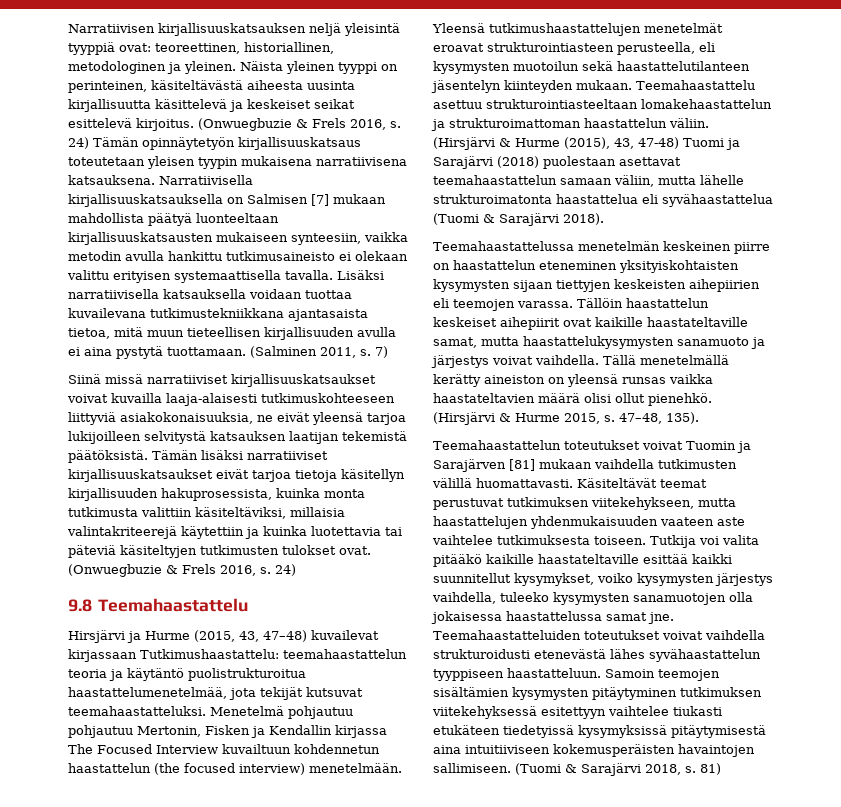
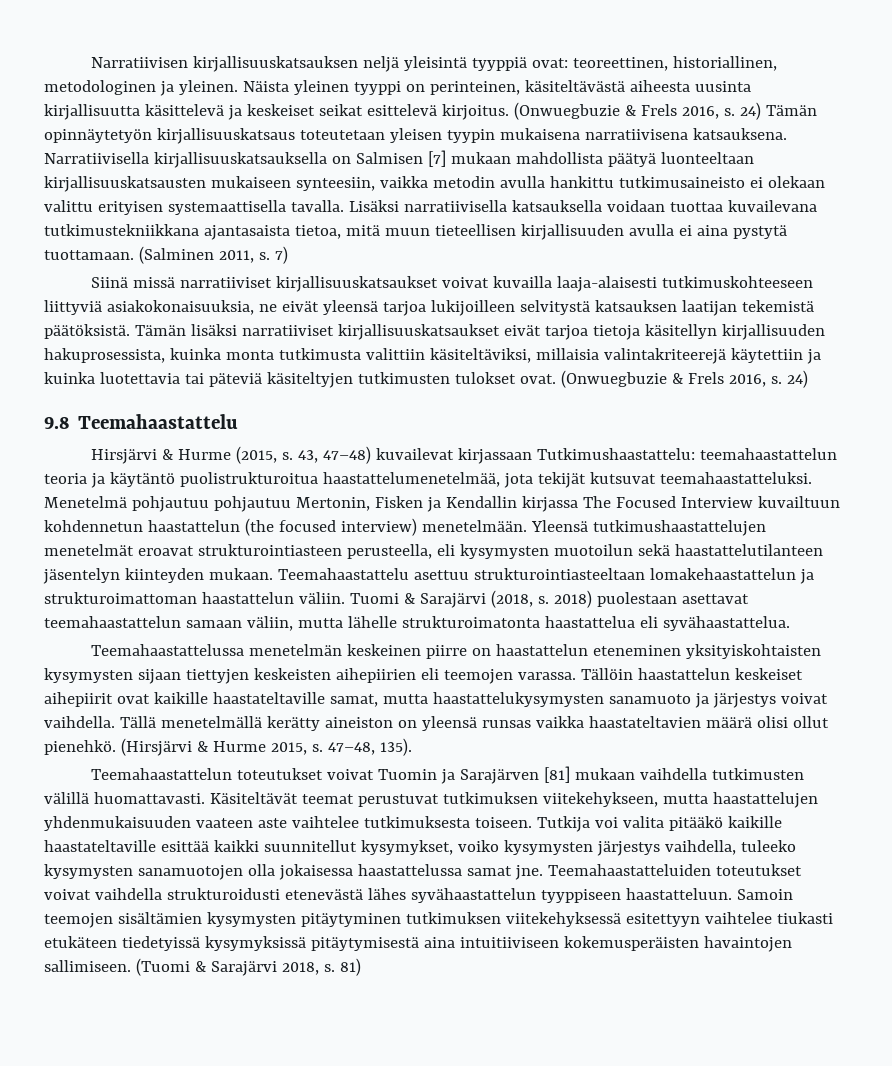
- Hirsjärvi ja Hurme (2015, 43, 47–48) kuvailevat kirjassaan Tutkimushaastattelu: teemahaastattelun teoria ja käytäntö puolistrukturoitua haastattelumenetelmää, jota tekijät kutsuvat teemahaastatteluksi.
+ Hirsjärvi & Hurme (2015, s. 43, 47–48) kuvailevat kirjassaan Tutkimushaastattelu: teemahaastattelun teoria ja käytäntö puolistrukturoitua haastattelumenetelmää, jota tekijät kutsuvat teemahaastatteluksi.
- (Hirsjärvi & Hurme (2015), 43, 47-48) Tuomi ja Sarajärvi (2018) puolestaan asettavat teemahaastattelun samaan väliin, mutta lähelle strukturoimatonta haastattelua eli syvähaastattelua (Tuomi & Sarajärvi 2018).
+ Tuomi & Sarajärvi (2018, s. 2018) puolestaan asettavat teemahaastattelun samaan väliin, mutta lähelle strukturoimatonta haastattelua eli syvähaastattelua.

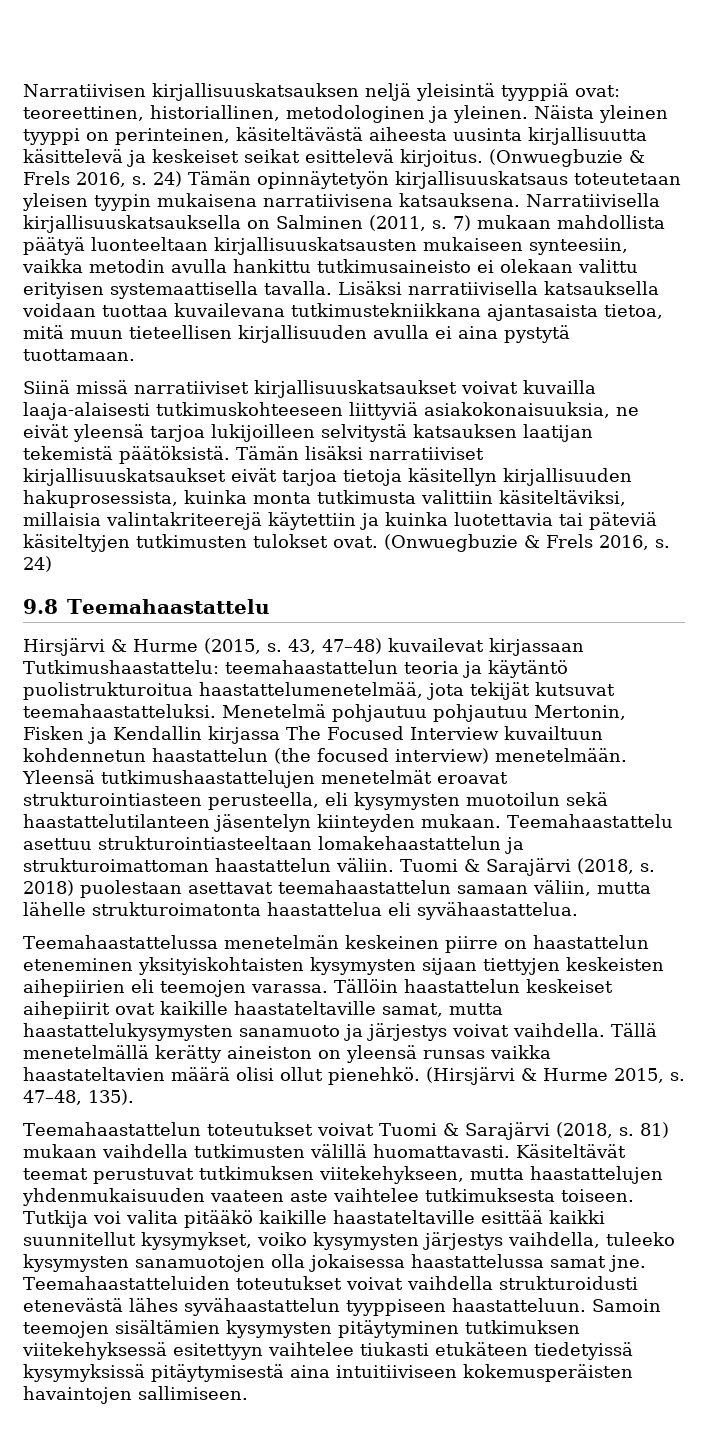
- Narratiivisella kirjallisuuskatsauksella on Salmisen [7] mukaan mahdollista päätyä luonteeltaan kirjallisuuskatsausten mukaiseen synteesiin, vaikka metodin avulla hankittu tutkimusaineisto ei olekaan valittu erityisen systemaattisella tavalla.
+ Narratiivisella kirjallisuuskatsauksella on Salminen (2011, s. 7) mukaan mahdollista päätyä luonteeltaan kirjallisuuskatsausten mukaiseen synteesiin, vaikka metodin avulla hankittu tutkimusaineisto ei olekaan valittu erityisen systemaattisella tavalla.
- (Salminen 2011, s. 7)
- Teemahaastattelun toteutukset voivat Tuomin ja Sarajärven [81] mukaan vaihdella tutkimusten välillä huomattavasti.
+ Teemahaastattelun toteutukset voivat Tuomi & Sarajärvi (2018, s. 81) mukaan vaihdella tutkimusten välillä huomattavasti.
- (Tuomi & Sarajärvi 2018, s. 81)

